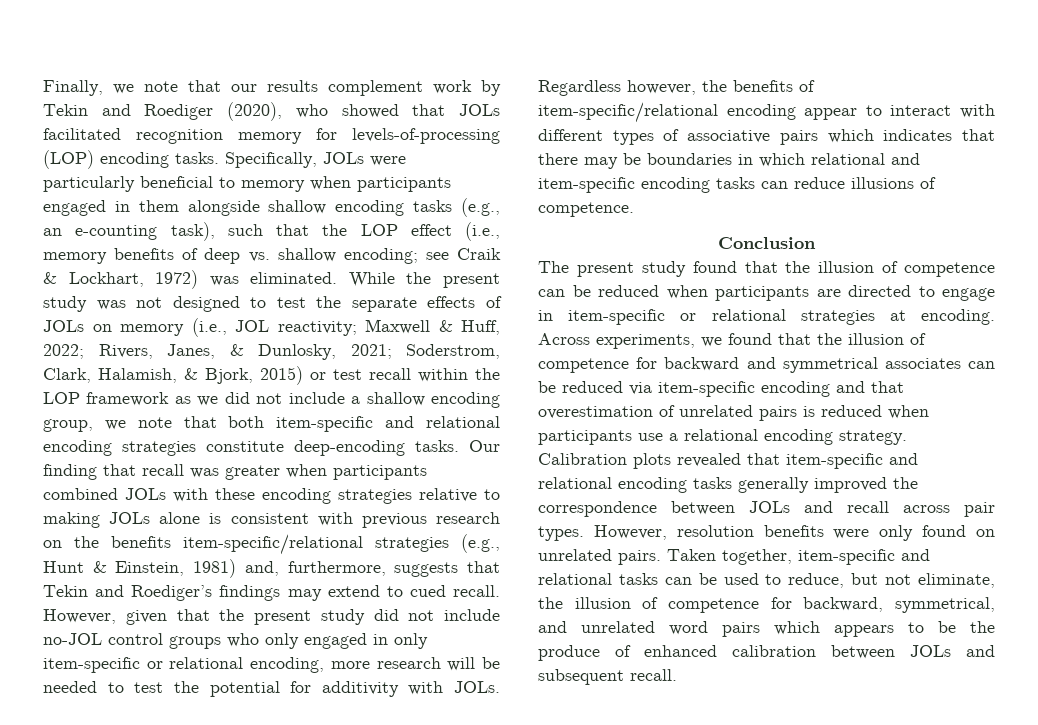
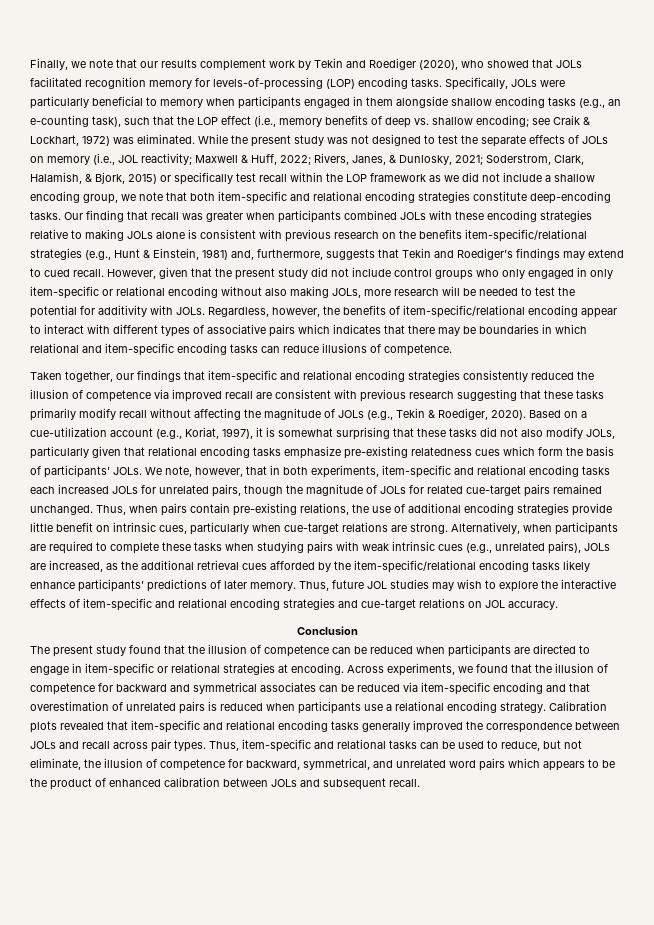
- Soderstrom, Clark, Halamish, & Bjork, 2015) or test recall within the LOP framework as we did not include a shallow encoding group, we note that both item-specific and relational encoding strategies constitute deep-encoding tasks.
+ Soderstrom, Clark, Halamish, & Bjork, 2015) or specifically test recall within the LOP framework as we did not include a shallow encoding group, we note that both item-specific and relational encoding strategies constitute deep-encoding tasks.
- However, given that the present study did not include no-JOL control groups who only engaged in only item-specific or relational encoding, more research will be needed to test the potential for additivity with JOLs.
+ However, given that the present study did not include control groups who only engaged in only item-specific or relational encoding without also making JOLs, more research will be needed to test the potential for additivity with JOLs.
- Regardless however, the benefits of item-specific/relational encoding appear to interact with different types of associative pairs which indicates that there may be boundaries in which relational and item-specific encoding tasks can reduce illusions of competence.
+ Regardless, however, the benefits of item-specific/relational encoding appear to interact with different types of associative pairs which indicates that there may be boundaries in which relational and item-specific encoding tasks can reduce illusions of competence.
+ Taken together, our findings that item-specific and relational encoding strategies consistently reduced the illusion of competence via improved recall are consistent with previous research suggesting that these tasks primarily modify recall without affecting the magnitude of JOLs (e.g., Tekin & Roediger, 2020). Based on a cue-utilization account (e.g., Koriat, 1997), it is somewhat surprising that these tasks did not also modify JOLs, particularly given that relational encoding tasks emphasize pre-existing relatedness cues which form the basis of participants’ JOLs. We note, however, that in both experiments, item-specific and relational encoding tasks each increased JOLs for unrelated pairs, though the magnitude of JOLs for related cue-target pairs remained unchanged. Thus, when pairs contain pre-existing relations, the use of additional encoding strategies provide little benefit on intrinsic cues, particularly when cue-target relations are strong. Alternatively, when participants are required to complete these tasks when studying pairs with weak intrinsic cues (e.g., unrelated pairs), JOLs are increased, as the additional retrieval cues afforded by the item-specific/relational encoding tasks likely enhance participants’ predictions of later memory. Thus, future JOL studies may wish to explore the interactive effects of item-specific and relational encoding strategies and cue-target relations on JOL accuracy.
- However, resolution benefits were only found on unrelated pairs. Taken together, item-specific and relational tasks can be used to reduce, but not eliminate, the illusion of competence for backward, symmetrical, and unrelated word pairs which appears to be the produce of enhanced calibration between JOLs and subsequent recall.
+ Thus, item-specific and relational tasks can be used to reduce, but not eliminate, the illusion of competence for backward, symmetrical, and unrelated word pairs which appears to be the product of enhanced calibration between JOLs and subsequent recall.

